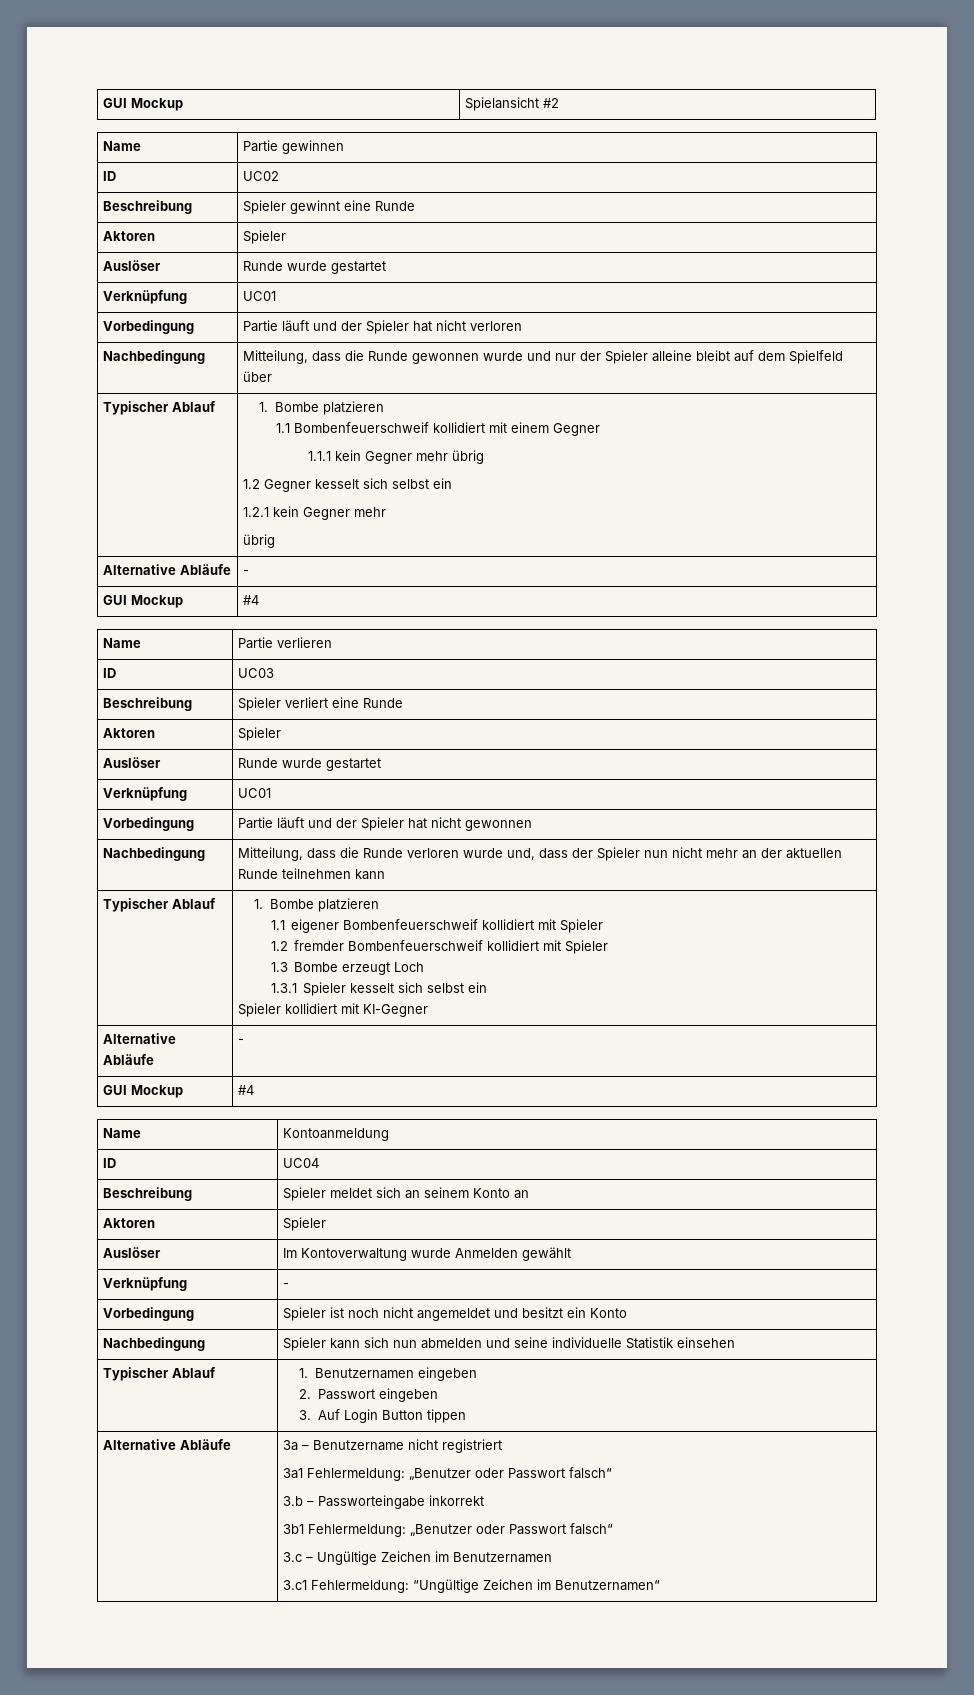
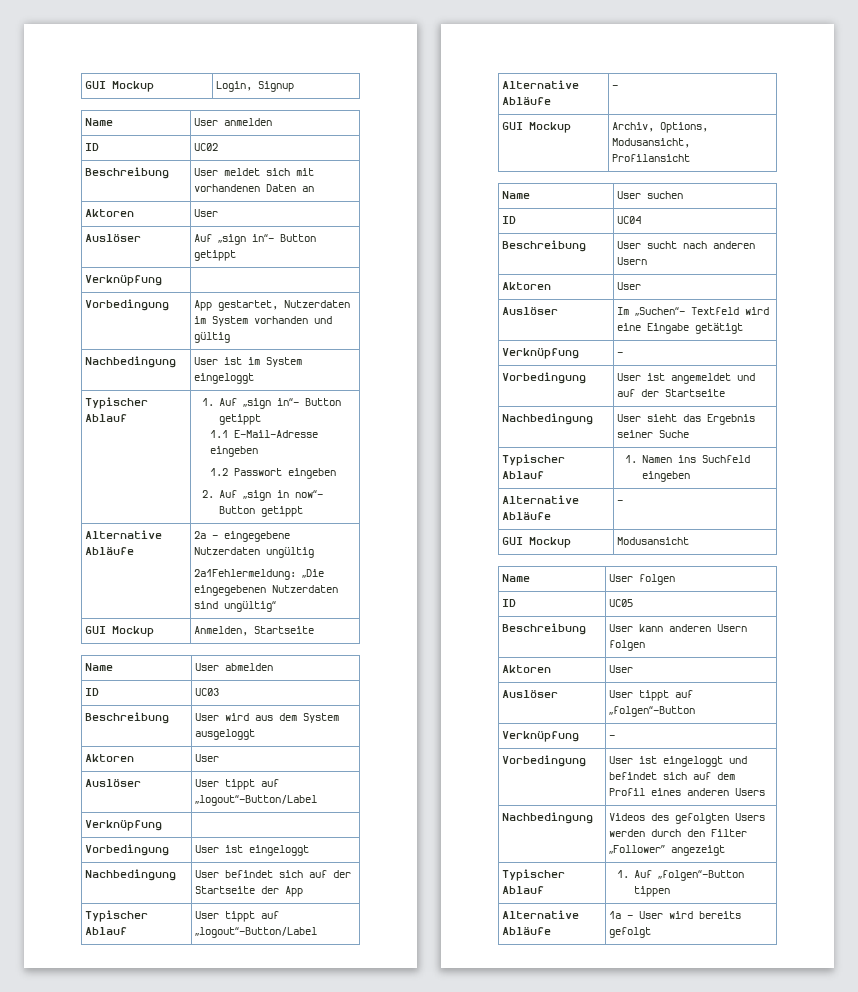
- GUI Mockup | Spielansicht #2
- Name | Partie gewinnen
+ GUI Mockup | Login, Signup
+ Name | User anmelden
- Beschreibung | Spieler gewinnt eine Runde
- Aktoren | Spieler
- Auslöser | Runde wurde gestartet
- Verknüpfung | UC01
- Vorbedingung | Partie läuft und der Spieler hat nicht verloren
- Nachbedingung | Mitteilung, dass die Runde gewonnen wurde und nur der Spieler alleine bleibt auf dem Spielfeld über
- Typischer Ablauf | 1. Bombe platzieren
- 1.1 Bombenfeuerschweif kollidiert mit einem Gegner
- 1.1.1 kein Gegner mehr übrig
- 1.2 Gegner kesselt sich selbst ein
- 1.2.1 kein Gegner mehr
- übrig
+ Beschreibung | User meldet sich mit vorhandenen Daten an
+ Aktoren | User
+ Auslöser | Auf „sign in“- Button getippt
+ Verknüpfung |
+ Vorbedingung | App gestartet, Nutzerdaten im System vorhanden und gültig
+ Nachbedingung | User ist im System eingeloggt
+ Typischer Ablauf | 1. Auf „sign in“- Button getippt
+ 1.1 E-Mail-Adresse eingeben
+ 1.2 Passwort eingeben
+ 2. Auf „sign in now“- Button getippt
+ Alternative Abläufe | 2a – eingegebene Nutzerdaten ungültig
+ 2a1Fehlermeldung: „Die eingegebenen Nutzerdaten sind ungültig“
+ GUI Mockup | Anmelden, Startseite
+ Name | User abmelden
+ ID | UC03
+ Beschreibung | User wird aus dem System ausgeloggt
+ Aktoren | User
+ Auslöser | User tippt auf „logout“-Button/Label
+ Verknüpfung |
+ Vorbedingung | User ist eingeloggt
+ Nachbedingung | User befindet sich auf der Startseite der App
+ Typischer Ablauf | User tippt auf „logout“-Button/Label
  Alternative Abläufe | -
- GUI Mockup | #4
- Name | Partie verlieren
- ID | UC03
- Beschreibung | Spieler verliert eine Runde
- Aktoren | Spieler
- Auslöser | Runde wurde gestartet
- Verknüpfung | UC01
- Vorbedingung | Partie läuft und der Spieler hat nicht gewonnen
- Nachbedingung | Mitteilung, dass die Runde verloren wurde und, dass der Spieler nun nicht mehr an der aktuellen Runde teilnehmen kann
- Typischer Ablauf | 1. Bombe platzieren
- 1.1 eigener Bombenfeuerschweif kollidiert mit Spieler
- 1.2 fremder Bombenfeuerschweif kollidiert mit Spieler
- 1.3 Bombe erzeugt Loch
- 1.3.1 Spieler kesselt sich selbst ein
- Spieler kollidiert mit KI-Gegner
+ GUI Mockup | Archiv, Options, Modusansicht, Profilansicht
+ Name | User suchen
+ ID | UC04
+ Beschreibung | User sucht nach anderen Usern
+ Aktoren | User
+ Auslöser | Im „Suchen“- Textfeld wird eine Eingabe getätigt
+ Verknüpfung | -
+ Vorbedingung | User ist angemeldet und auf der Startseite
+ Nachbedingung | User sieht das Ergebnis seiner Suche
+ Typischer Ablauf | 1. Namen ins Suchfeld eingeben
  Alternative Abläufe | -
- GUI Mockup | #4
- Name | Kontoanmeldung
- ID | UC04
- Beschreibung | Spieler meldet sich an seinem Konto an
- Aktoren | Spieler
- Auslöser | Im Kontoverwaltung wurde Anmelden gewählt
+ GUI Mockup | Modusansicht
+ Name | User folgen
+ ID | UC05
+ Beschreibung | User kann anderen Usern folgen
+ Aktoren | User
+ Auslöser | User tippt auf „folgen“-Button
  Verknüpfung | -
- Vorbedingung | Spieler ist noch nicht angemeldet und besitzt ein Konto
- Nachbedingung | Spieler kann sich nun abmelden und seine individuelle Statistik einsehen
- Typischer Ablauf | 1. Benutzernamen eingeben
- 2. Passwort eingeben
- 3. Auf Login Button tippen
- Alternative Abläufe | 3a – Benutzername nicht registriert
- 3a1 Fehlermeldung: „Benutzer oder Passwort falsch“
- 3.b – Passworteingabe inkorrekt
- 3b1 Fehlermeldung: „Benutzer oder Passwort falsch“
- 3.c – Ungültige Zeichen im Benutzernamen
- 3.c1 Fehlermeldung: “Ungültige Zeichen im Benutzernamen“
+ Vorbedingung | User ist eingeloggt und befindet sich auf dem Profil eines anderen Users
+ Nachbedingung | Videos des gefolgten Users werden durch den Filter „Follower” angezeigt
+ Typischer Ablauf | 1. Auf „folgen“-Button tippen
+ Alternative Abläufe | 1a – User wird bereits gefolgt

